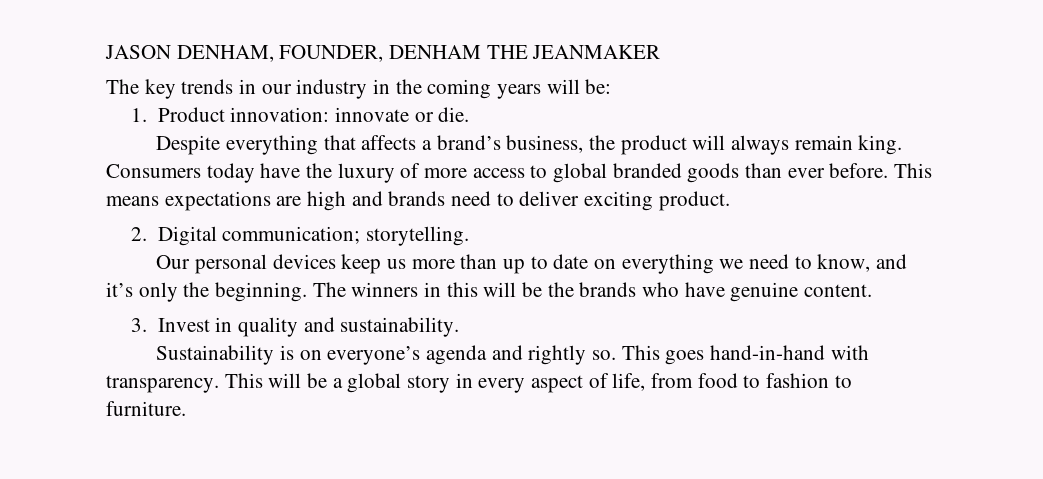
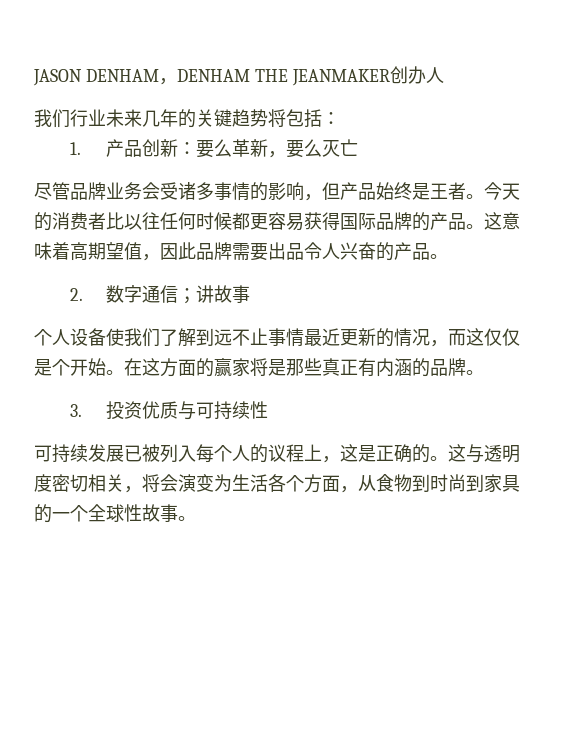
- JASON DENHAM, FOUNDER, DENHAM THE JEANMAKER
- The key trends in our industry in the coming years will be:
- 1. Product innovation: innovate or die.
- Despite everything that affects a brand’s business, the product will always remain king. Consumers today have the luxury of more access to global branded goods than ever before. This means expectations are high and brands need to deliver exciting product.
- 2. Digital communication; storytelling.
- Our personal devices keep us more than up to date on everything we need to know, and it’s only the beginning. The winners in this will be the brands who have genuine content.
- 3. Invest in quality and sustainability.
- Sustainability is on everyone’s agenda and rightly so. This goes hand-in-hand with transparency. This will be a global story in every aspect of life, from food to fashion to furniture.
+ JASON DENHAM，DENHAM THE JEANMAKER创办人
+ 我们行业未来几年的关键趋势将包括：
+ 1.产品创新：要么革新，要么灭亡
+ 尽管品牌业务会受诸多事情的影响，但产品始终是王者。今天的消费者比以往任何时候都更容易获得国际品牌的产品。这意味着高期望值，因此品牌需要出品令人兴奋的产品。
+ 2.数字通信；讲故事
+ 个人设备使我们了解到远不止事情最近更新的情况，而这仅仅是个开始。在这方面的赢家将是那些真正有内涵的品牌。
+ 3.投资优质与可持续性
+ 可持续发展已被列入每个人的议程上，这是正确的。这与透明度密切相关，将会演变为生活各个方面，从食物到时尚到家具的一个全球性故事。

